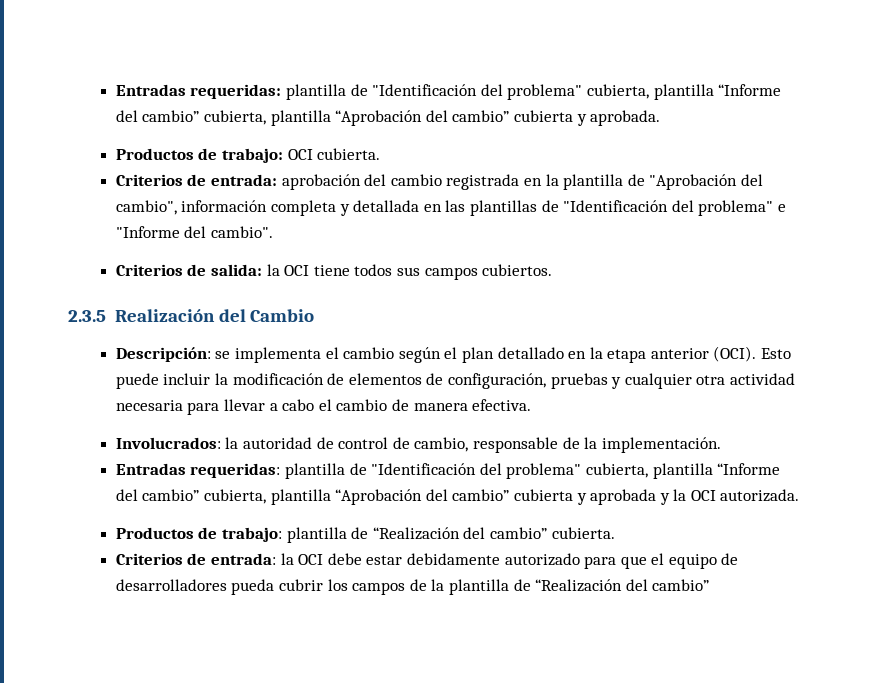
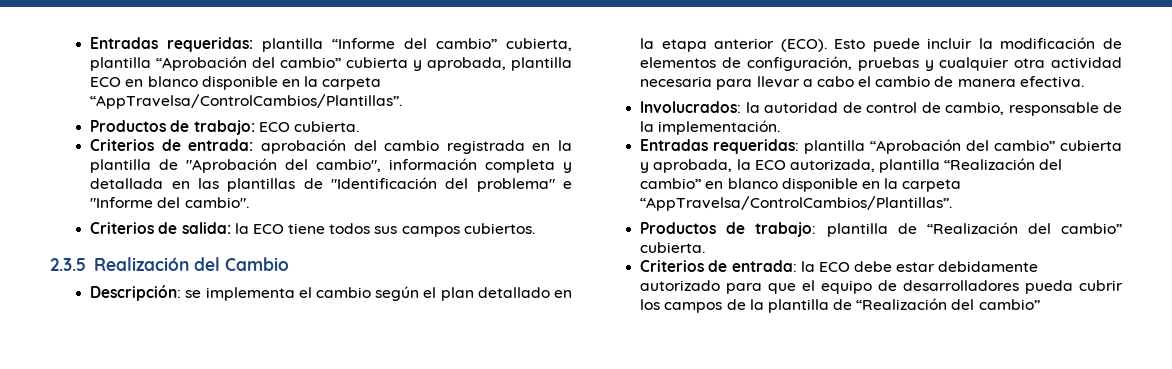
- Entradas requeridas: plantilla de "Identificación del problema" cubierta, plantilla “Informe del cambio” cubierta, plantilla “Aprobación del cambio” cubierta y aprobada.
- Productos de trabajo: OCI cubierta.
+ Entradas requeridas: plantilla “Informe del cambio” cubierta, plantilla “Aprobación del cambio” cubierta y aprobada, plantilla ECO en blanco disponible en la carpeta “AppTravelsa/ControlCambios/Plantillas”.
+ Productos de trabajo: ECO cubierta.
- Criterios de salida: la OCI tiene todos sus campos cubiertos.
+ Criterios de salida: la ECO tiene todos sus campos cubiertos.
- Descripción: se implementa el cambio según el plan detallado en la etapa anterior (OCI).
+ Descripción: se implementa el cambio según el plan detallado en la etapa anterior (ECO).
- Entradas requeridas: plantilla de "Identificación del problema" cubierta, plantilla “Informe del cambio” cubierta, plantilla “Aprobación del cambio” cubierta y aprobada y la OCI autorizada.
+ Entradas requeridas: plantilla “Aprobación del cambio” cubierta y aprobada, la ECO autorizada, plantilla “Realización del cambio” en blanco disponible en la carpeta “AppTravelsa/ControlCambios/Plantillas”.
- Criterios de entrada: la OCI debe estar debidamente autorizado para que el equipo de desarrolladores pueda cubrir los campos de la plantilla de “Realización del cambio”
+ Criterios de entrada: la ECO debe estar debidamente autorizado para que el equipo de desarrolladores pueda cubrir los campos de la plantilla de “Realización del cambio”

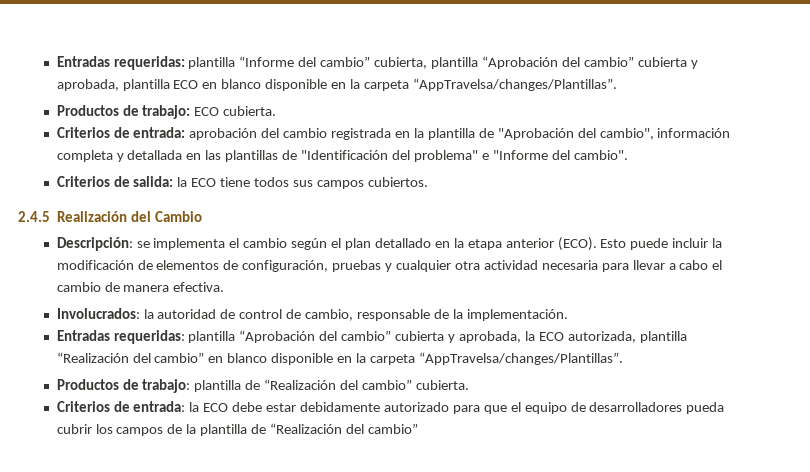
- Entradas requeridas: plantilla “Informe del cambio” cubierta, plantilla “Aprobación del cambio” cubierta y aprobada, plantilla ECO en blanco disponible en la carpeta “AppTravelsa/ControlCambios/Plantillas”.
+ Entradas requeridas: plantilla “Informe del cambio” cubierta, plantilla “Aprobación del cambio” cubierta y aprobada, plantilla ECO en blanco disponible en la carpeta “AppTravelsa/changes/Plantillas”.
- 2.3.5 Realización del Cambio
+ 2.4.5 Realización del Cambio
- Entradas requeridas: plantilla “Aprobación del cambio” cubierta y aprobada, la ECO autorizada, plantilla “Realización del cambio” en blanco disponible en la carpeta “AppTravelsa/ControlCambios/Plantillas”.
+ Entradas requeridas: plantilla “Aprobación del cambio” cubierta y aprobada, la ECO autorizada, plantilla “Realización del cambio” en blanco disponible en la carpeta “AppTravelsa/changes/Plantillas”.

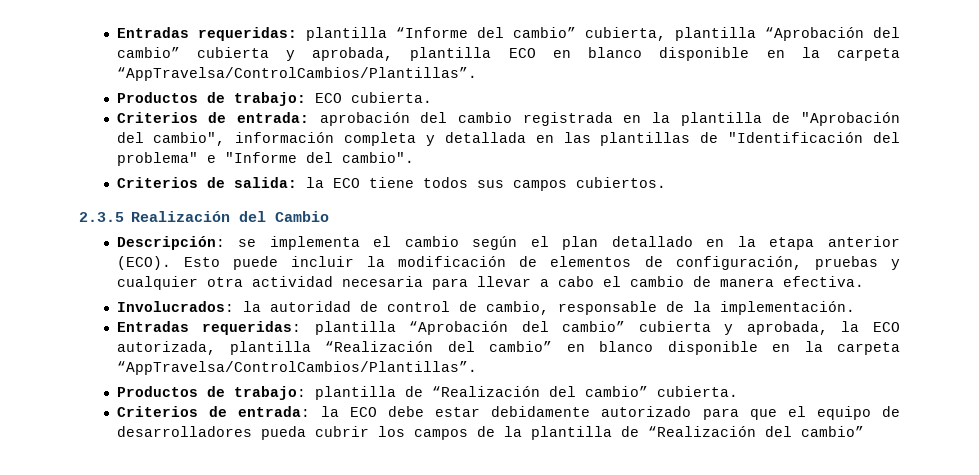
- Entradas requeridas: plantilla “Informe del cambio” cubierta, plantilla “Aprobación del cambio” cubierta y aprobada, plantilla ECO en blanco disponible en la carpeta “AppTravelsa/changes/Plantillas”.
+ Entradas requeridas: plantilla “Informe del cambio” cubierta, plantilla “Aprobación del cambio” cubierta y aprobada, plantilla ECO en blanco disponible en la carpeta “AppTravelsa/ControlCambios/Plantillas”.
- 2.4.5 Realización del Cambio
+ 2.3.5 Realización del Cambio
- Entradas requeridas: plantilla “Aprobación del cambio” cubierta y aprobada, la ECO autorizada, plantilla “Realización del cambio” en blanco disponible en la carpeta “AppTravelsa/changes/Plantillas”.
+ Entradas requeridas: plantilla “Aprobación del cambio” cubierta y aprobada, la ECO autorizada, plantilla “Realización del cambio” en blanco disponible en la carpeta “AppTravelsa/ControlCambios/Plantillas”.

